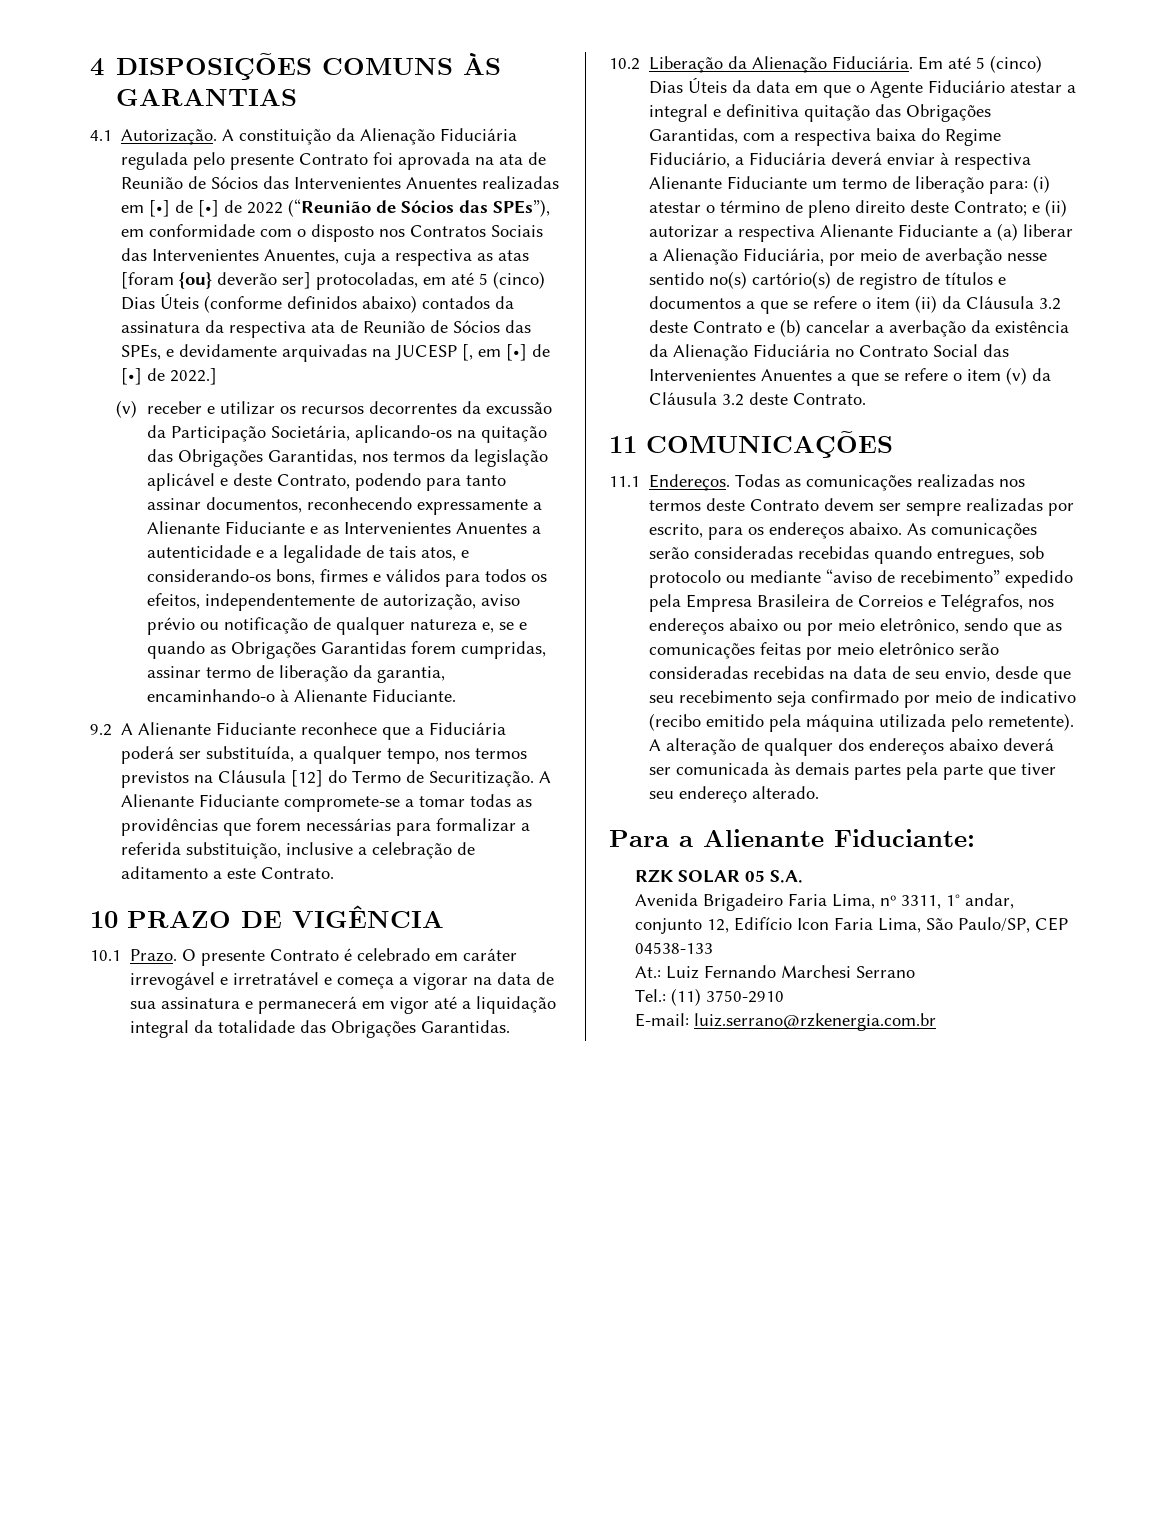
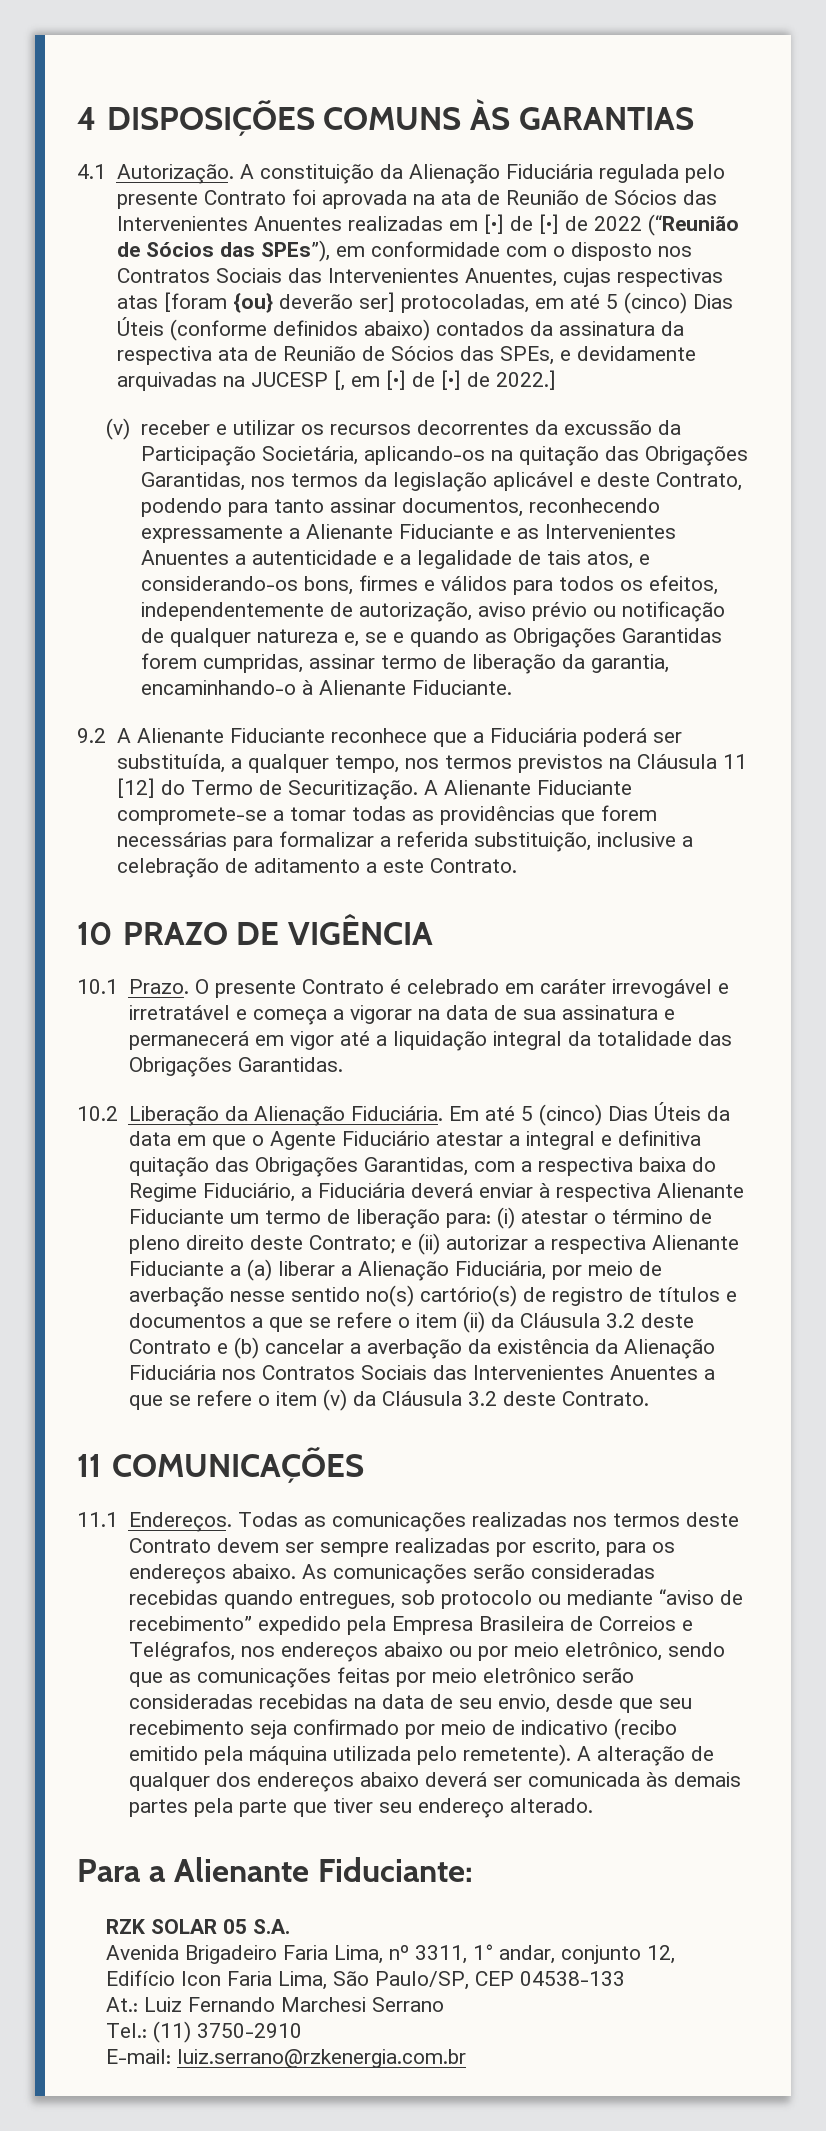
- A constituição da Alienação Fiduciária regulada pelo presente Contrato foi aprovada na ata de Reunião de Sócios das Intervenientes Anuentes realizadas em [•] de [•] de 2022 (“Reunião de Sócios das SPEs”), em conformidade com o disposto nos Contratos Sociais das Intervenientes Anuentes, cuja a respectiva as atas [foram {ou} deverão ser] protocoladas, em até 5 (cinco) Dias Úteis (conforme definidos abaixo) contados da assinatura da respectiva ata de Reunião de Sócios das SPEs, e devidamente arquivadas na JUCESP [, em [•] de [•] de 2022.]
+ A constituição da Alienação Fiduciária regulada pelo presente Contrato foi aprovada na ata de Reunião de Sócios das Intervenientes Anuentes realizadas em [•] de [•] de 2022 (“Reunião de Sócios das SPEs”), em conformidade com o disposto nos Contratos Sociais das Intervenientes Anuentes, cujas respectivas atas [foram {ou} deverão ser] protocoladas, em até 5 (cinco) Dias Úteis (conforme definidos abaixo) contados da assinatura da respectiva ata de Reunião de Sócios das SPEs, e devidamente arquivadas na JUCESP [, em [•] de [•] de 2022.]
- 9.2 A Alienante Fiduciante reconhece que a Fiduciária poderá ser substituída, a qualquer tempo, nos termos previstos na Cláusula [12] do Termo de Securitização.
+ 9.2 A Alienante Fiduciante reconhece que a Fiduciária poderá ser substituída, a qualquer tempo, nos termos previstos na Cláusula 11 [12] do Termo de Securitização.
- e (ii) autorizar a respectiva Alienante Fiduciante a (a) liberar a Alienação Fiduciária, por meio de averbação nesse sentido no(s) cartório(s) de registro de títulos e documentos a que se refere o item (ii) da Cláusula 3.2 deste Contrato e (b) cancelar a averbação da existência da Alienação Fiduciária no Contrato Social das Intervenientes Anuentes a que se refere o item (v) da Cláusula 3.2 deste Contrato.
+ e (ii) autorizar a respectiva Alienante Fiduciante a (a) liberar a Alienação Fiduciária, por meio de averbação nesse sentido no(s) cartório(s) de registro de títulos e documentos a que se refere o item (ii) da Cláusula 3.2 deste Contrato e (b) cancelar a averbação da existência da Alienação Fiduciária nos Contratos Sociais das Intervenientes Anuentes a que se refere o item (v) da Cláusula 3.2 deste Contrato.

